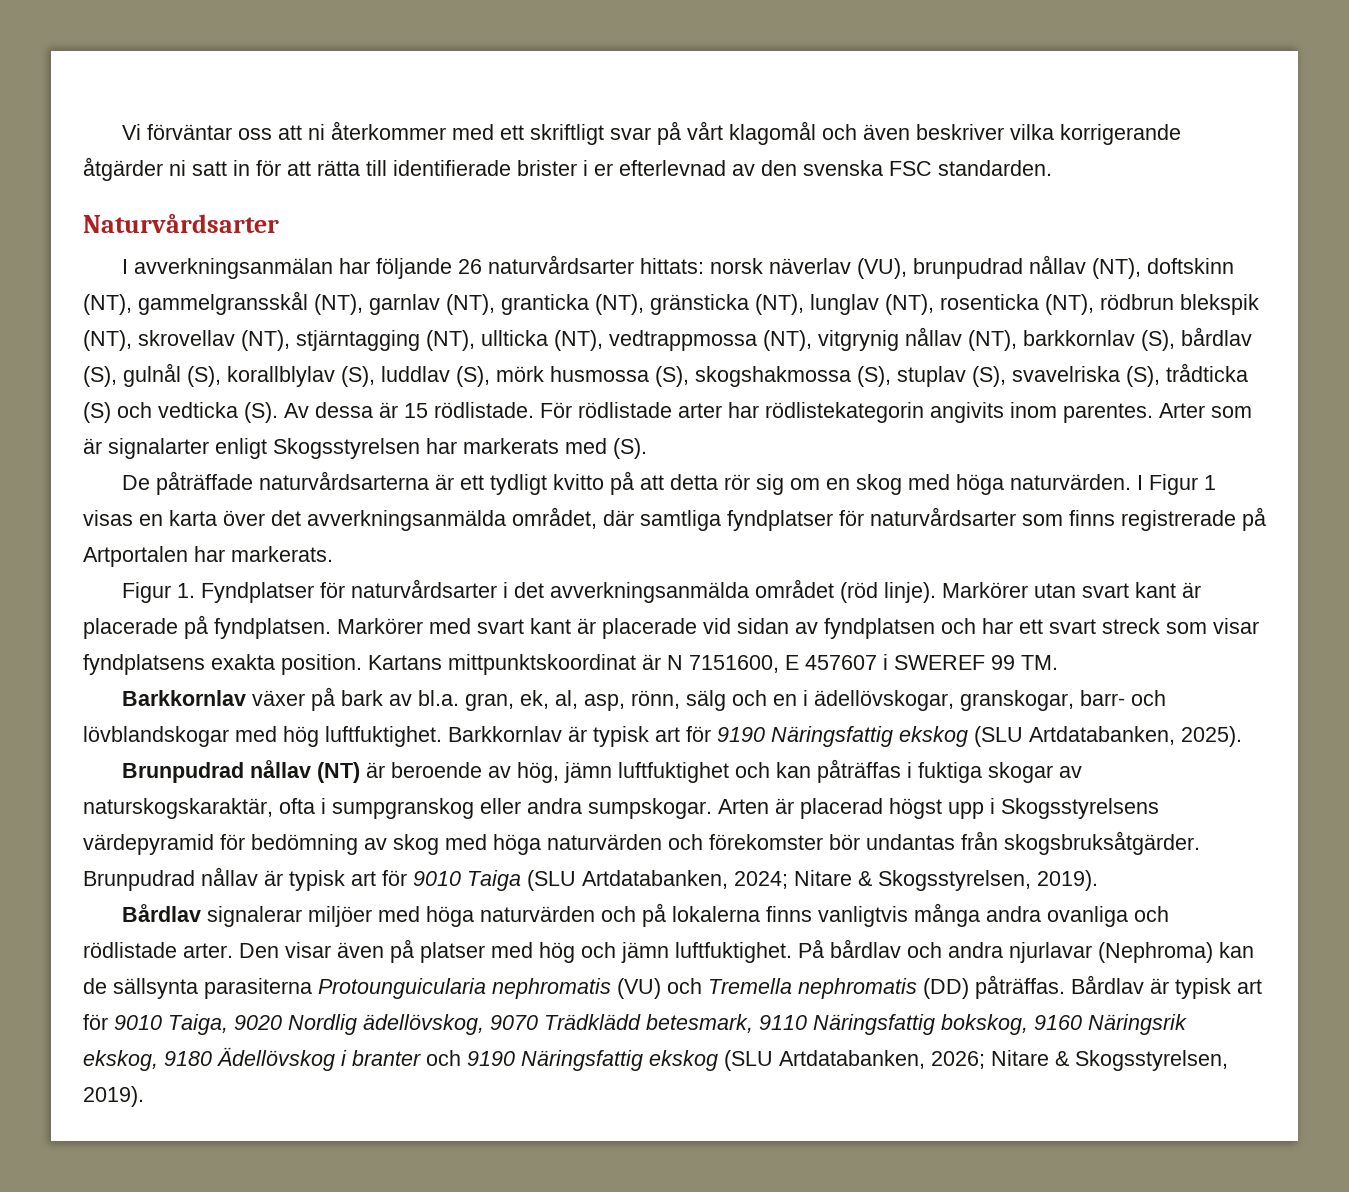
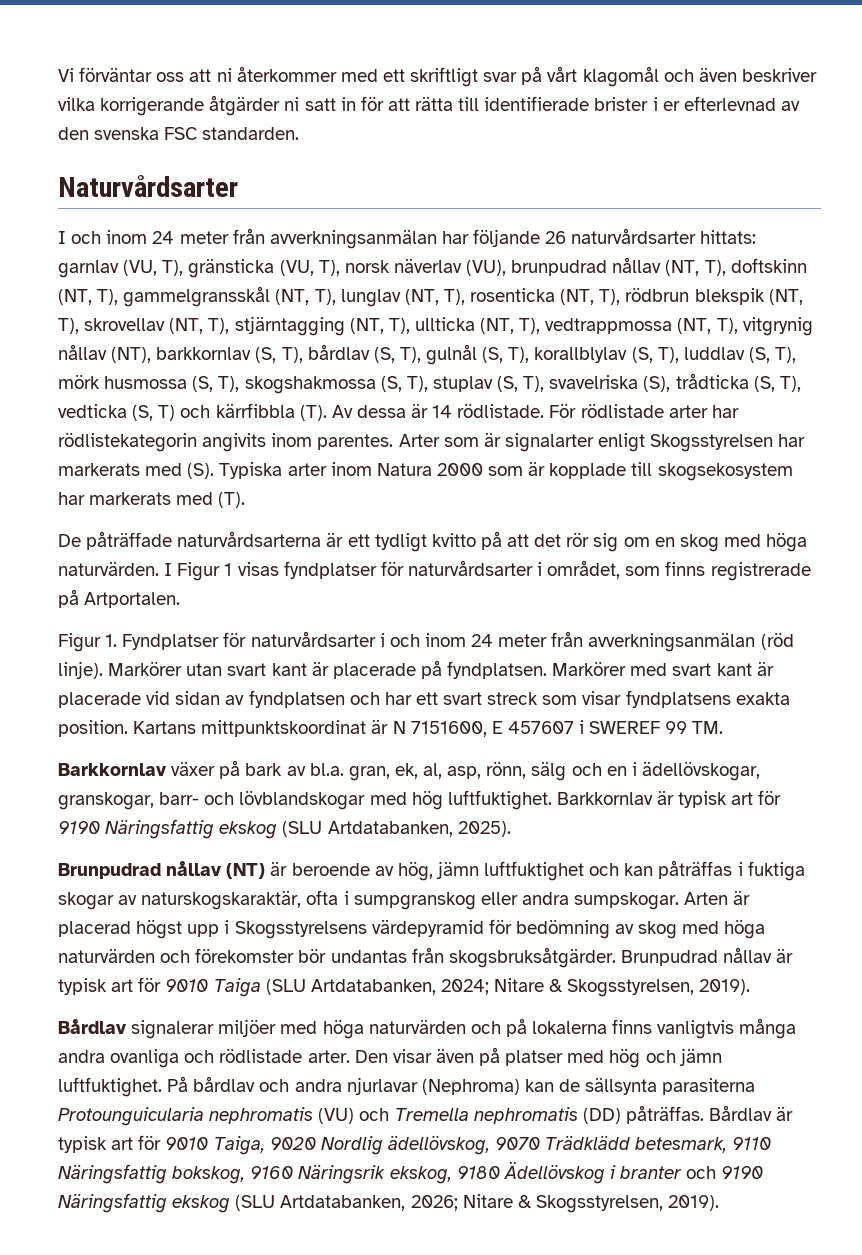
- I avverkningsanmälan har följande 26 naturvårdsarter hittats: norsk näverlav (VU), brunpudrad nållav (NT), doftskinn (NT), gammelgransskål (NT), garnlav (NT), granticka (NT), gränsticka (NT), lunglav (NT), rosenticka (NT), rödbrun blekspik (NT), skrovellav (NT), stjärntagging (NT), ullticka (NT), vedtrappmossa (NT), vitgrynig nållav (NT), barkkornlav (S), bårdlav (S), gulnål (S), korallblylav (S), luddlav (S), mörk husmossa (S), skogshakmossa (S), stuplav (S), svavelriska (S), trådticka (S) och vedticka (S). Av dessa är 15 rödlistade.
+ I och inom 24 meter från avverkningsanmälan har följande 26 naturvårdsarter hittats: garnlav (VU, T), gränsticka (VU, T), norsk näverlav (VU), brunpudrad nållav (NT, T), doftskinn (NT, T), gammelgransskål (NT, T), lunglav (NT, T), rosenticka (NT, T), rödbrun blekspik (NT, T), skrovellav (NT, T), stjärntagging (NT, T), ullticka (NT, T), vedtrappmossa (NT, T), vitgrynig nållav (NT), barkkornlav (S, T), bårdlav (S, T), gulnål (S, T), korallblylav (S, T), luddlav (S, T), mörk husmossa (S, T), skogshakmossa (S, T), stuplav (S, T), svavelriska (S), trådticka (S, T), vedticka (S, T) och kärrfibbla (T). Av dessa är 14 rödlistade.
- Arter som är signalarter enligt Skogsstyrelsen har markerats med (S).
+ Arter som är signalarter enligt Skogsstyrelsen har markerats med (S). Typiska arter inom Natura 2000 som är kopplade till skogsekosystem har markerats med (T).
- De påträffade naturvårdsarterna är ett tydligt kvitto på att detta rör sig om en skog med höga naturvärden.
+ De påträffade naturvårdsarterna är ett tydligt kvitto på att det rör sig om en skog med höga naturvärden.
- I Figur 1 visas en karta över det avverkningsanmälda området, där samtliga fyndplatser för naturvårdsarter som finns registrerade på Artportalen har markerats.
+ I Figur 1 visas fyndplatser för naturvårdsarter i området, som finns registrerade på Artportalen.
- Figur 1. Fyndplatser för naturvårdsarter i det avverkningsanmälda området (röd linje).
+ Figur 1. Fyndplatser för naturvårdsarter i och inom 24 meter från avverkningsanmälan (röd linje).

